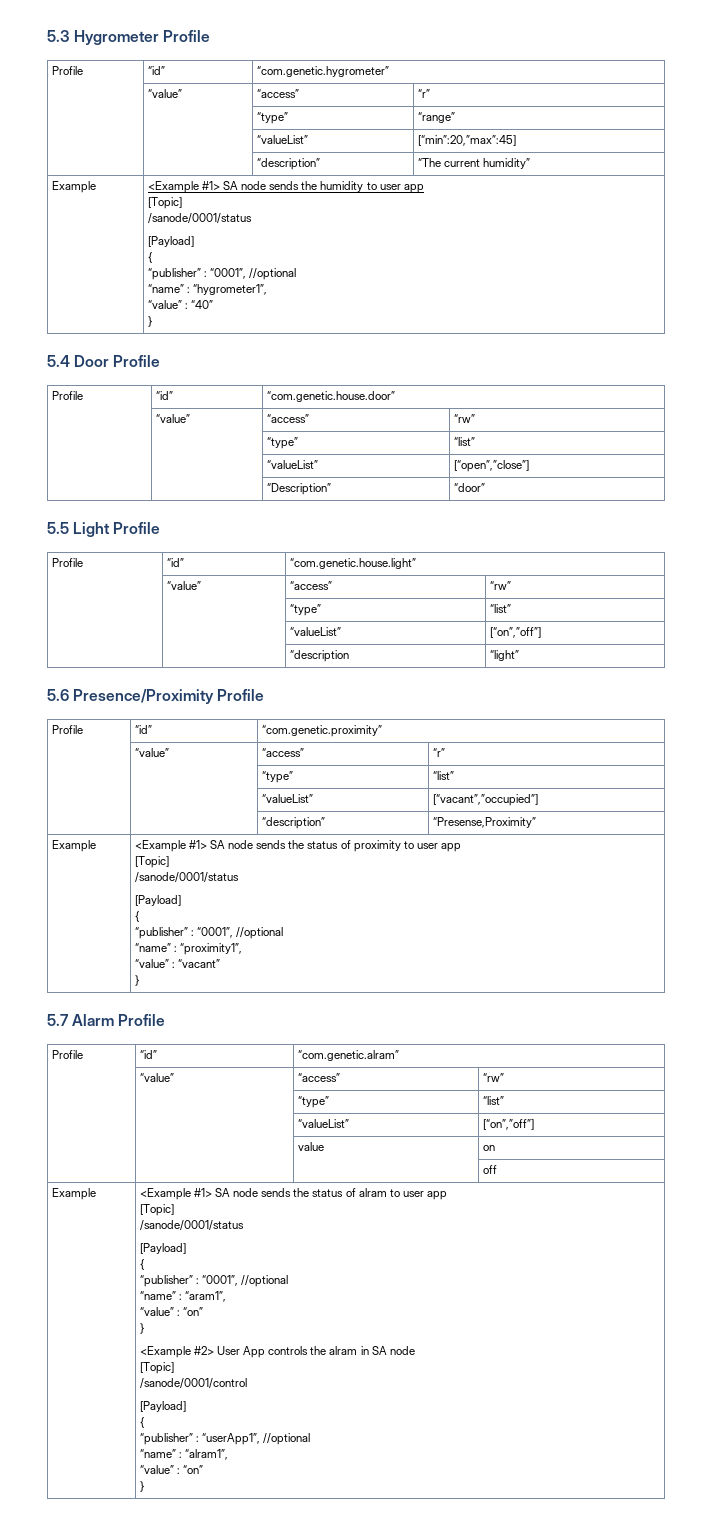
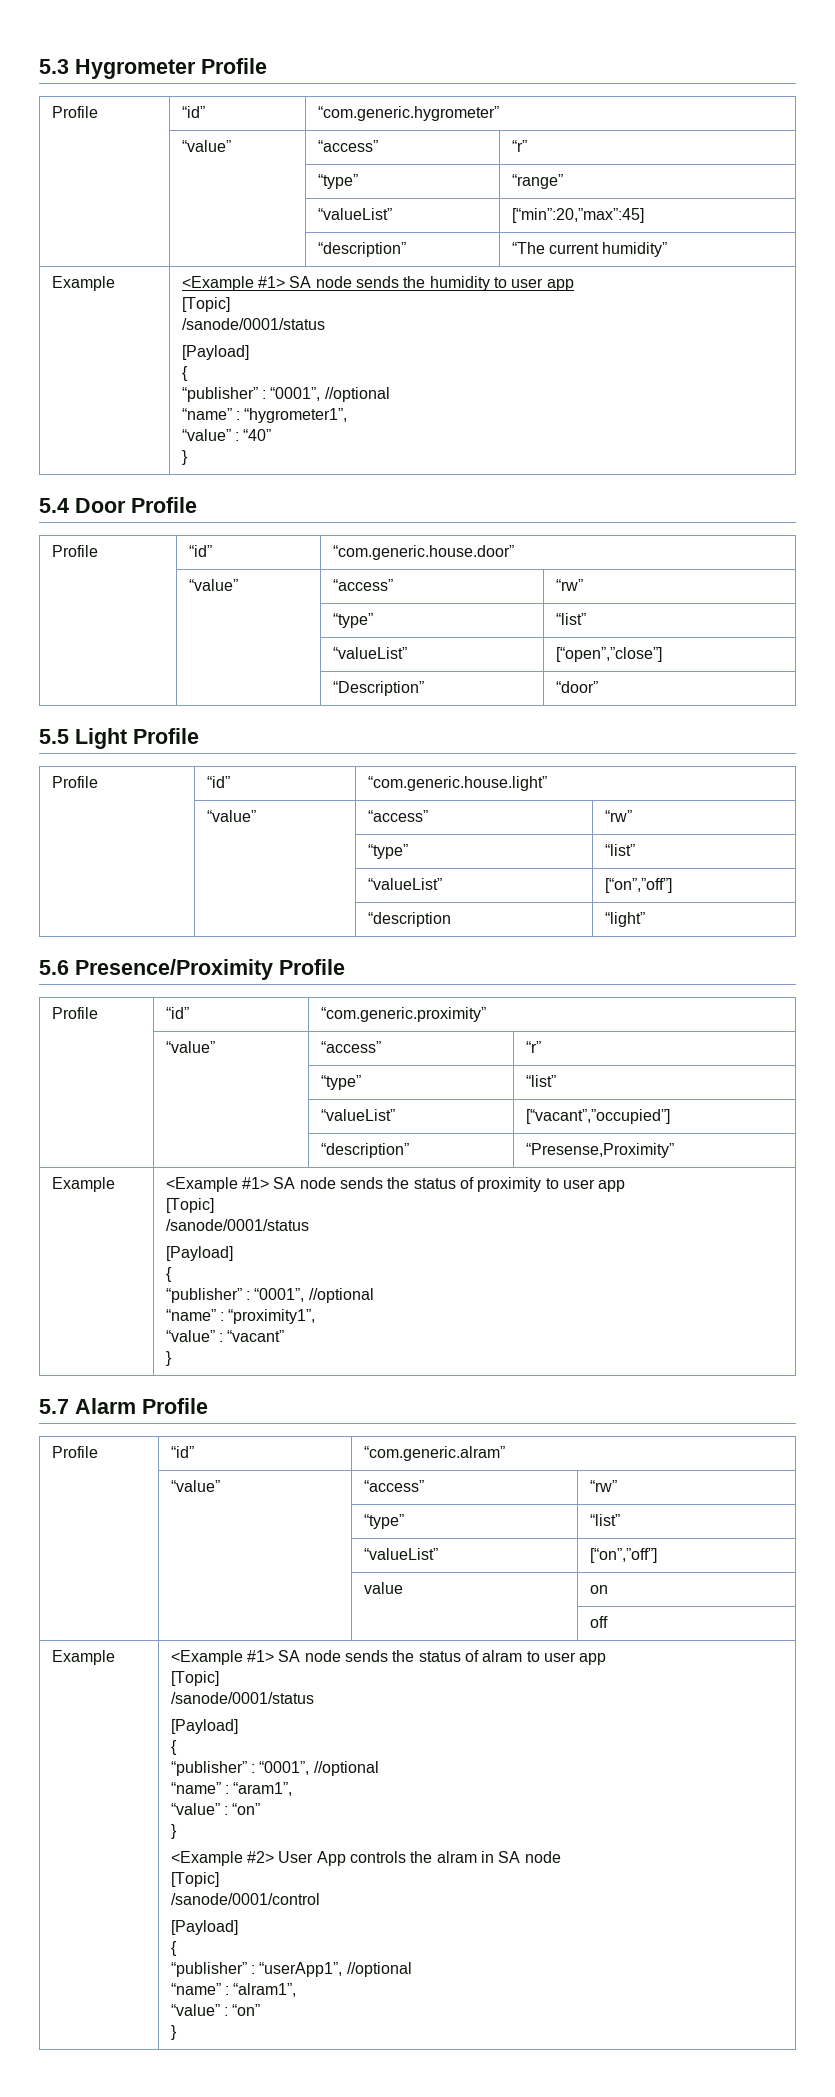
- Profile | “id” | “com.genetic.hygrometer”
+ Profile | “id” | “com.generic.hygrometer”
- Profile | “id” | “com.genetic.house.door”
+ Profile | “id” | “com.generic.house.door”
- Profile | “id” | “com.genetic.house.light”
+ Profile | “id” | “com.generic.house.light”
- Profile | “id” | “com.genetic.proximity”
+ Profile | “id” | “com.generic.proximity”
- Profile | “id” | “com.genetic.alram”
+ Profile | “id” | “com.generic.alram”

